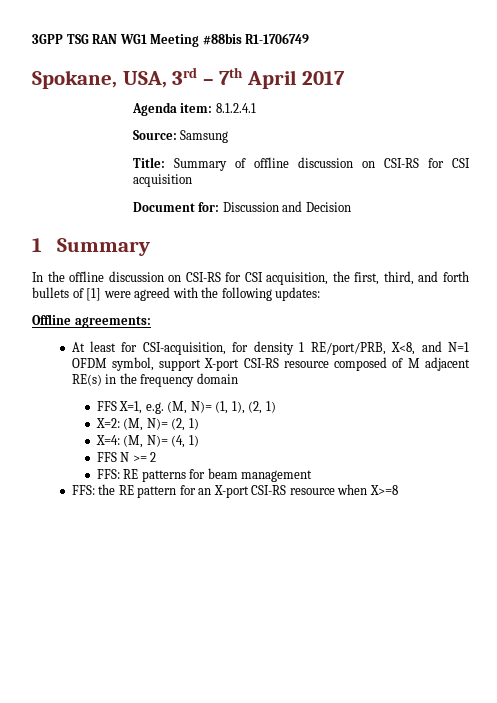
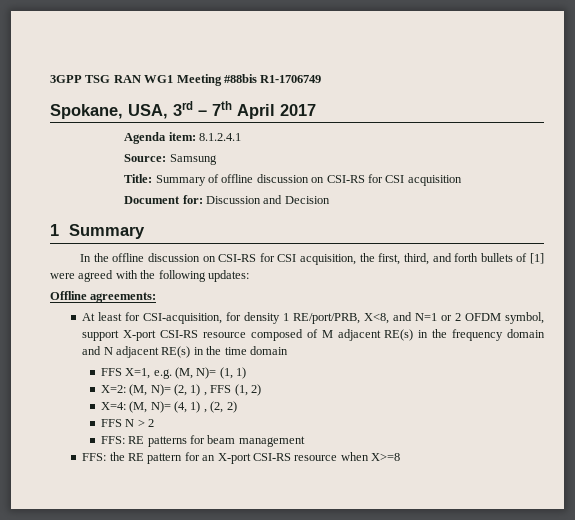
- At least for CSI-acquisition, for density 1 RE/port/PRB, X<8, and N=1 OFDM symbol, support X-port CSI-RS resource composed of M adjacent RE(s) in the frequency domain
+ At least for CSI-acquisition, for density 1 RE/port/PRB, X<8, and N=1 or 2 OFDM symbol, support X-port CSI-RS resource composed of M adjacent RE(s) in the frequency domain and N adjacent RE(s) in the time domain
- FFS X=1, e.g. (M, N)= (1, 1), (2, 1)
+ FFS X=1, e.g. (M, N)= (1, 1)
- X=2: (M, N)= (2, 1)
+ X=2: (M, N)= (2, 1) , FFS (1, 2)
- X=4: (M, N)= (4, 1)
+ X=4: (M, N)= (4, 1) , (2, 2)
- FFS N >= 2
+ FFS N > 2

